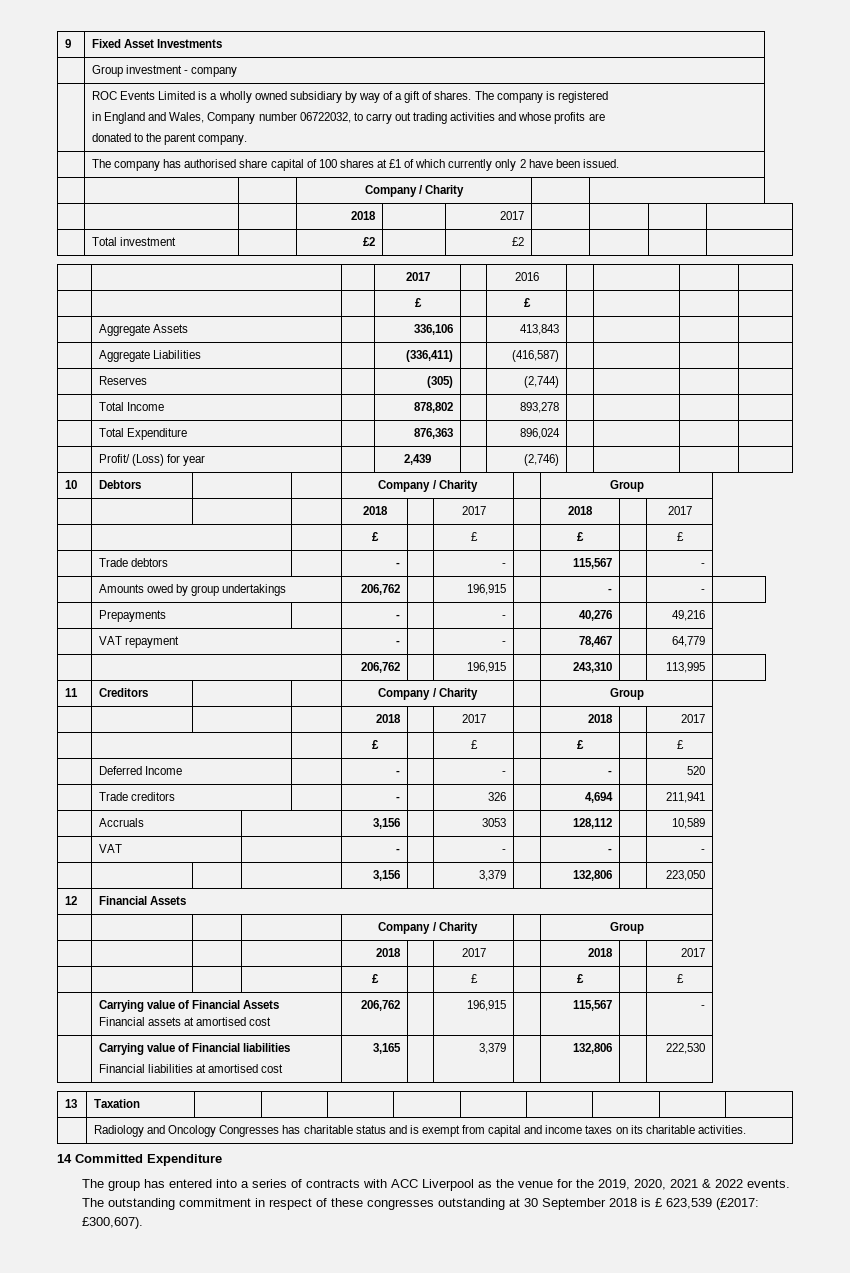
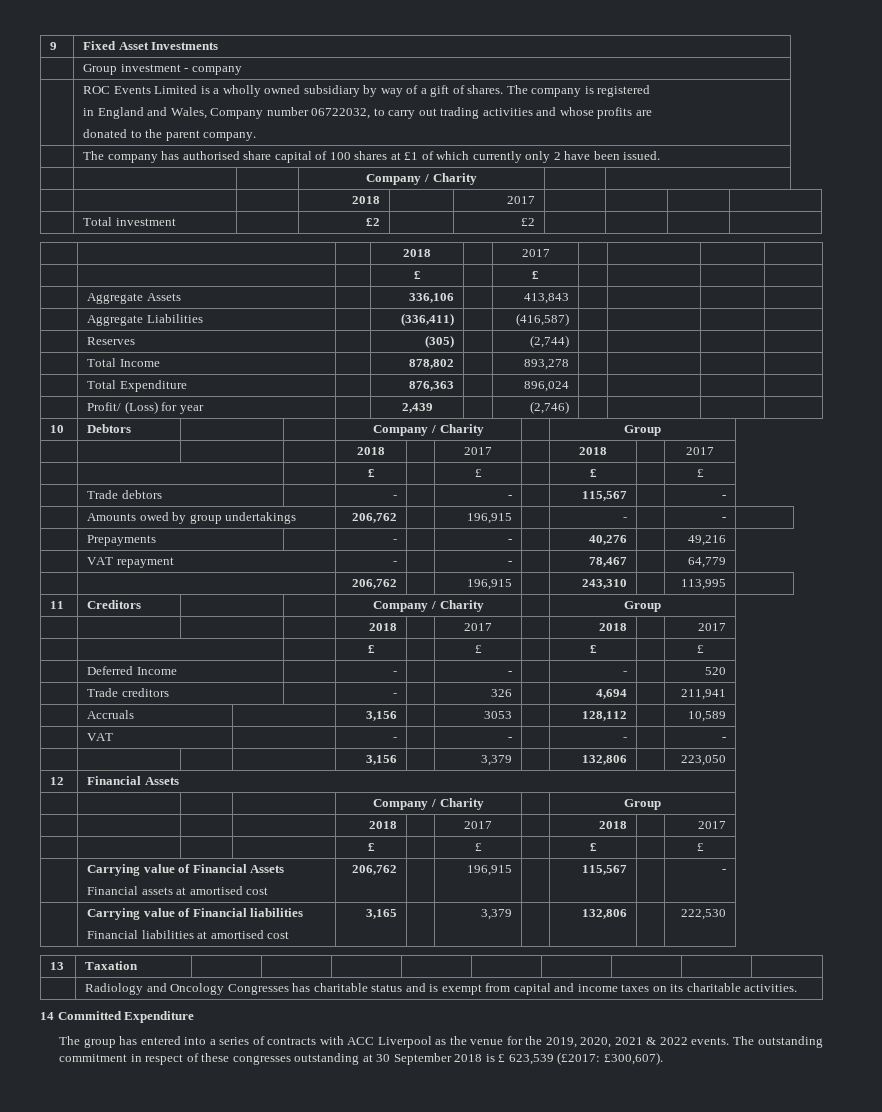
  | Total investment | | £2 | | £2 | | | |
- | | | 2017 | | 2016 | | | |
+ | | | 2018 | | 2017 | | | |

